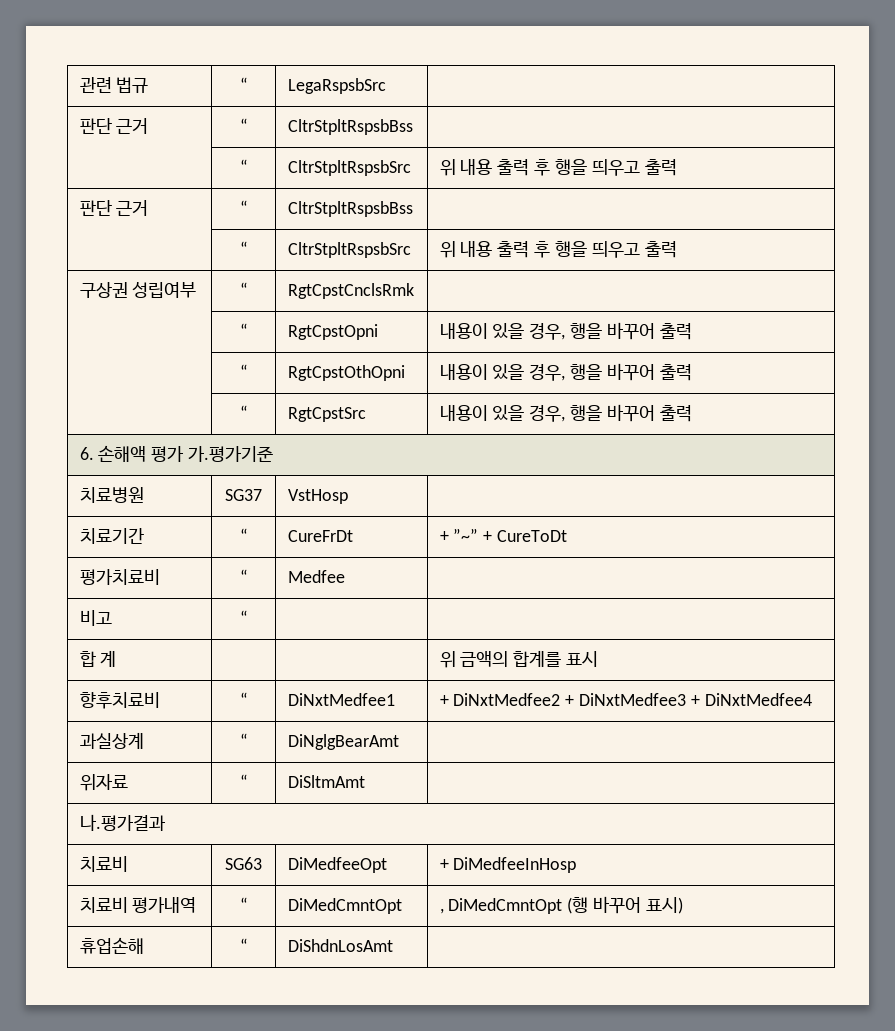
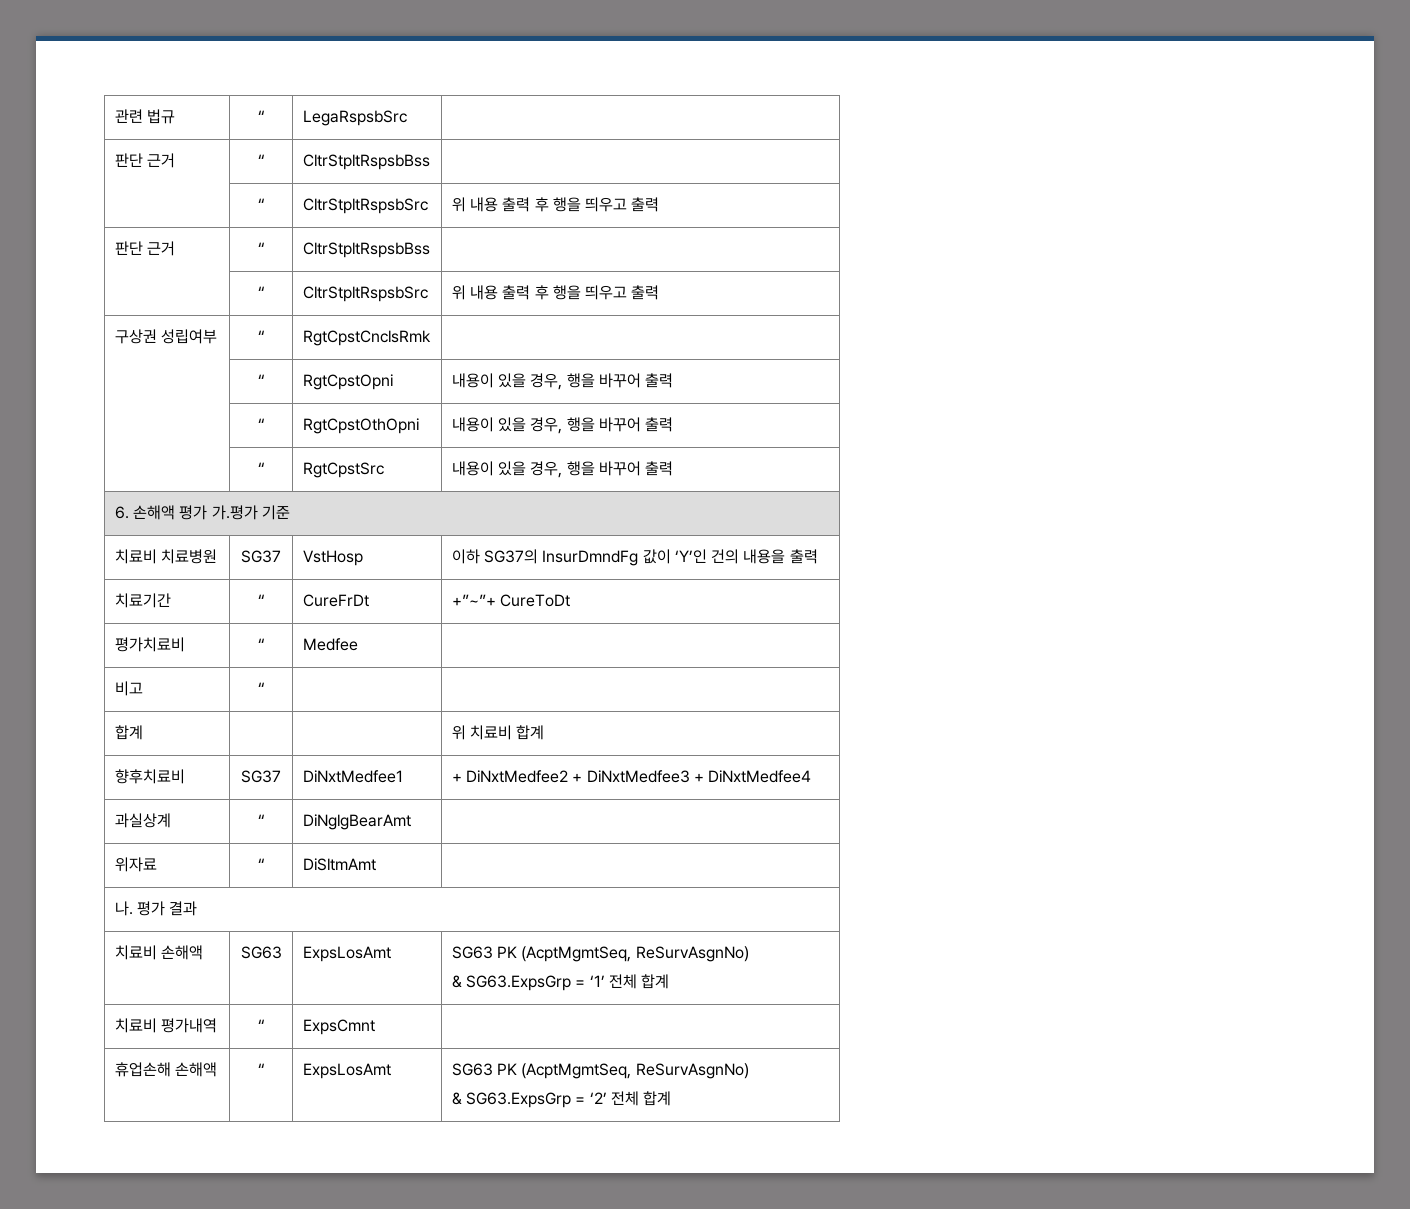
- 6. 손해액 평가 가.평가기준
- 치료병원 | SG37 | VstHosp |
+ 6. 손해액 평가 가.평가 기준
+ 치료비 치료병원 | SG37 | VstHosp | 이하 SG37의 InsurDmndFg 값이 ‘Y’인 건의 내용을 출력
- 치료기간 | “ | CureFrDt | + ”~” + CureToDt
+ 치료기간 | “ | CureFrDt | +”~”+ CureToDt
- 합 계 | | | 위 금액의 합계를 표시
+ 합계 | | | 위 치료비 합계
- 향후치료비 | “ | DiNxtMedfee1 | + DiNxtMedfee2 + DiNxtMedfee3 + DiNxtMedfee4
+ 향후치료비 | SG37 | DiNxtMedfee1 | + DiNxtMedfee2 + DiNxtMedfee3 + DiNxtMedfee4
- 나.평가결과
- 치료비 | SG63 | DiMedfeeOpt | + DiMedfeeInHosp
- 치료비 평가내역 | “ | DiMedCmntOpt | , DiMedCmntOpt (행 바꾸어 표시)
+ 나. 평가 결과
+ 치료비 손해액 | SG63 | ExpsLosAmt | SG63 PK (AcptMgmtSeq, ReSurvAsgnNo)
+ & SG63.ExpsGrp = ‘1’ 전체 합계
+ 치료비 평가내역 | “ | ExpsCmnt |
- 휴업손해 | “ | DiShdnLosAmt |
+ 휴업손해 손해액 | “ | ExpsLosAmt | SG63 PK (AcptMgmtSeq, ReSurvAsgnNo)
+ & SG63.ExpsGrp = ‘2’ 전체 합계

